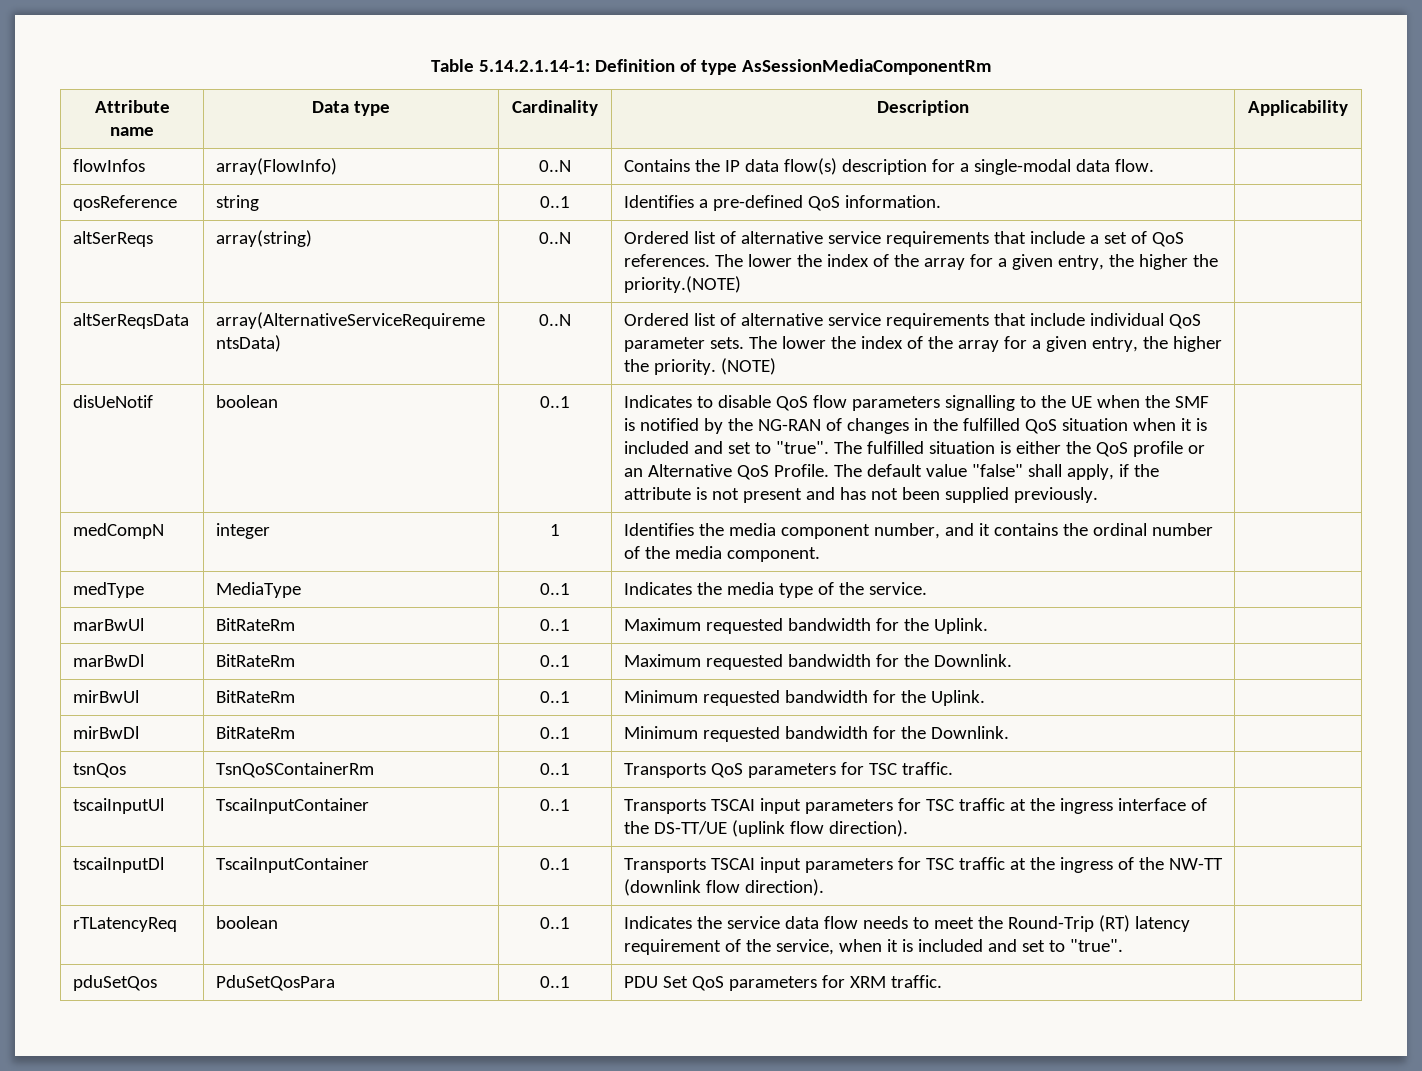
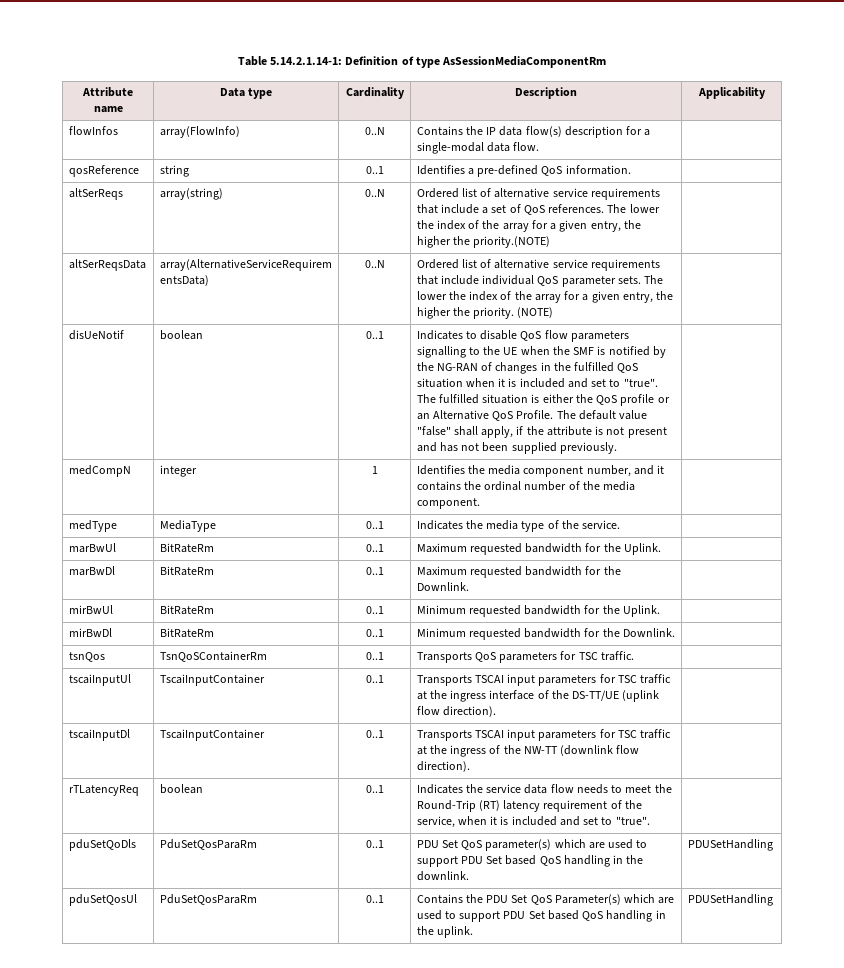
- pduSetQos | PduSetQosPara | 0..1 | PDU Set QoS parameters for XRM traffic. |
+ pduSetQoDls | PduSetQosParaRm | 0..1 | PDU Set QoS parameter(s) which are used to support PDU Set based QoS handling in the downlink. | PDUSetHandling
+ pduSetQosUl | PduSetQosParaRm | 0..1 | Contains the PDU Set QoS Parameter(s) which are used to support PDU Set based QoS handling in the uplink. | PDUSetHandling

